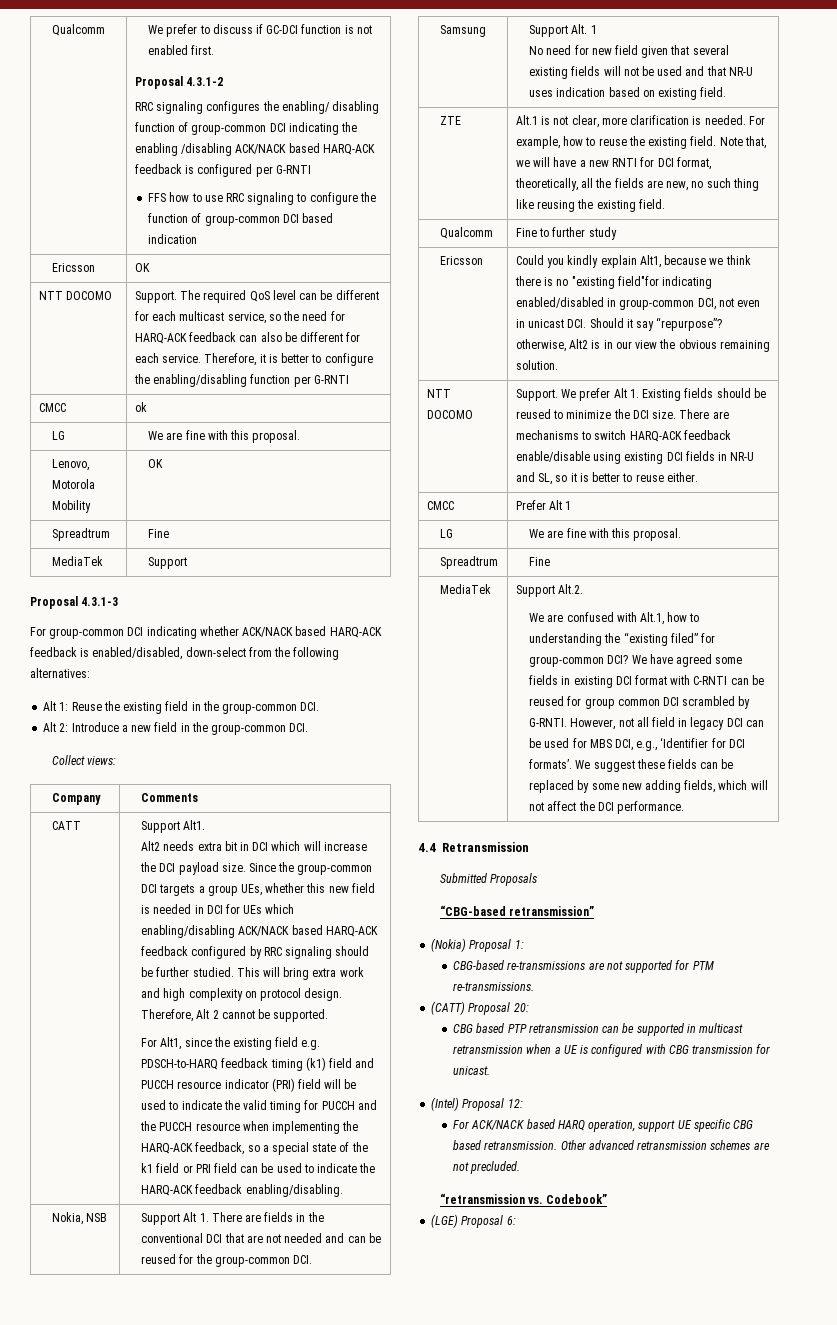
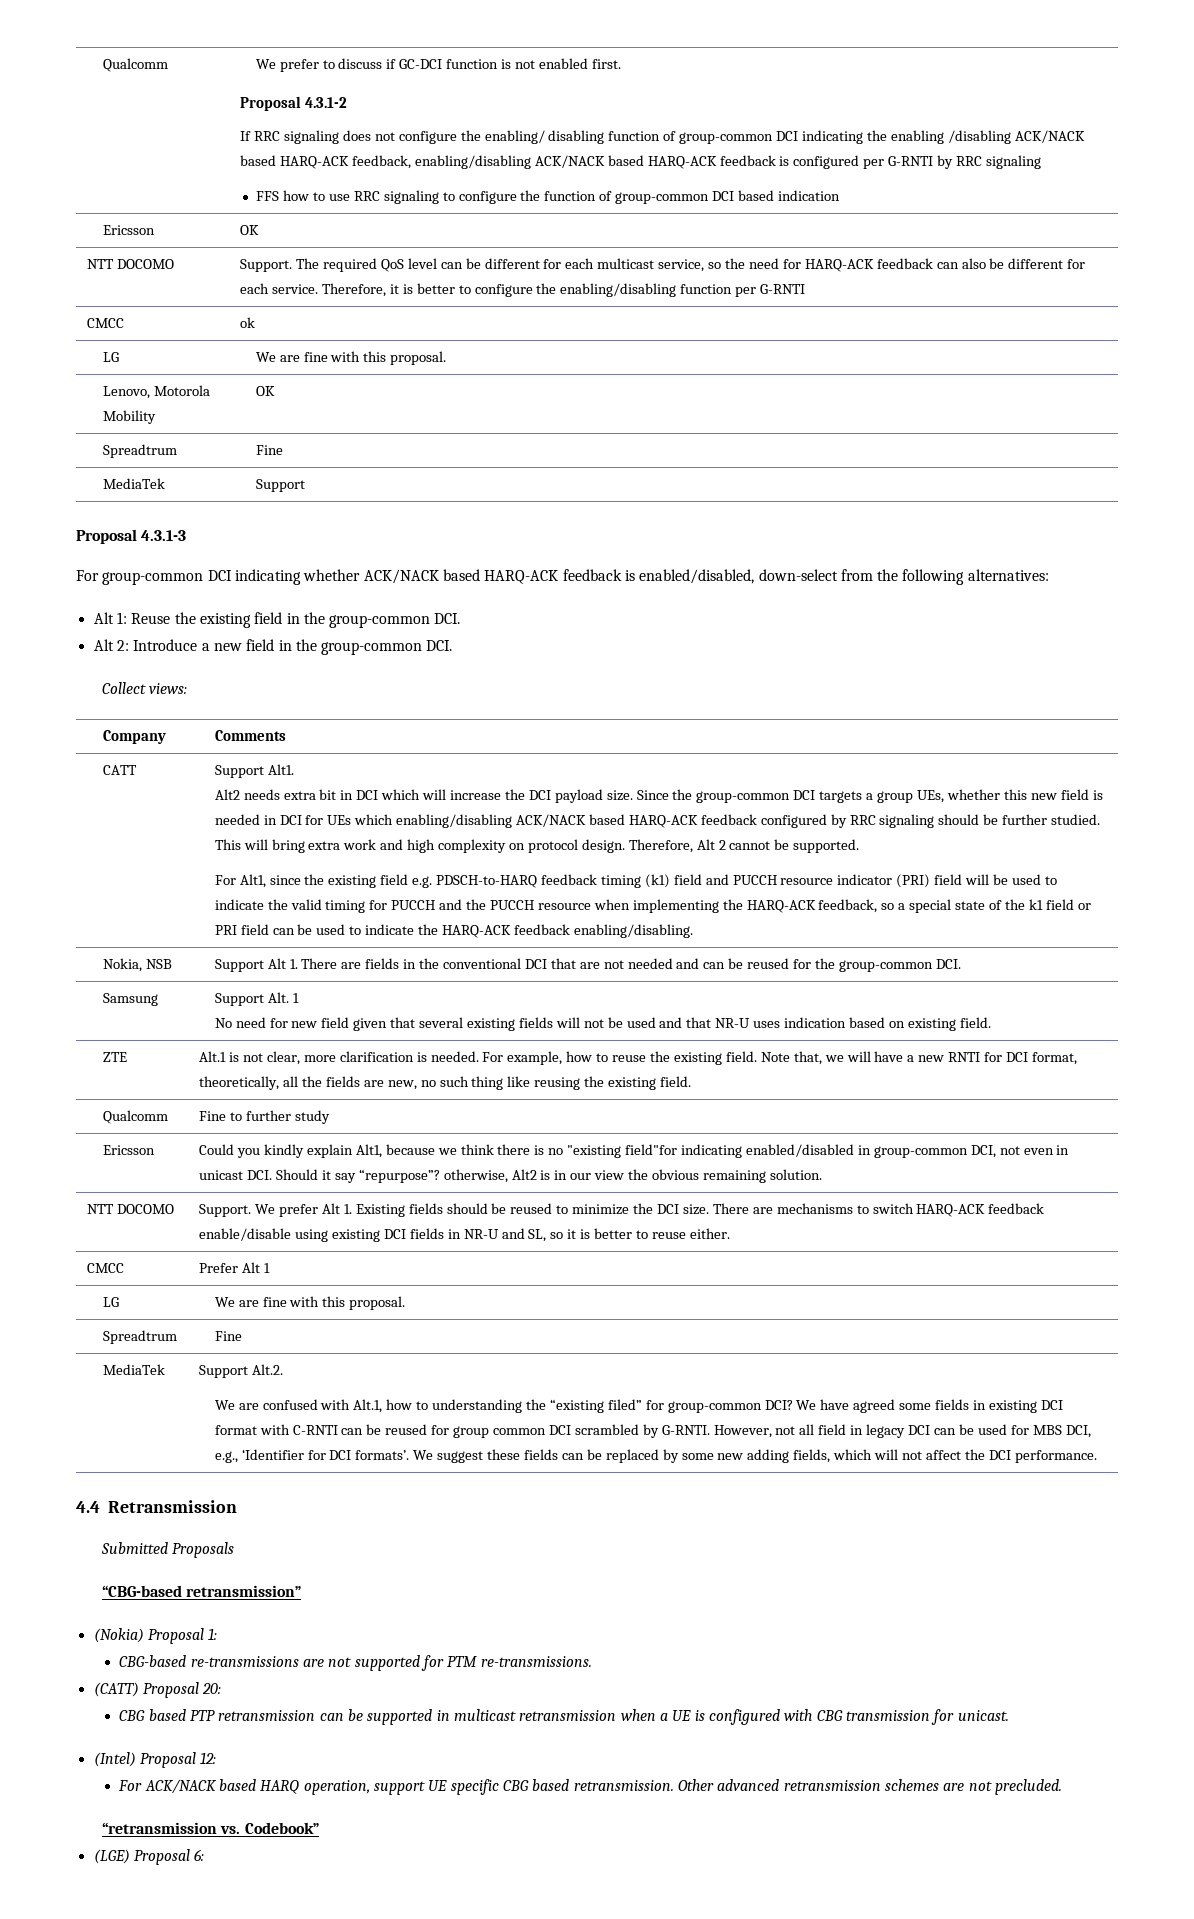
- RRC signaling configures the enabling/ disabling function of group-common DCI indicating the enabling /disabling ACK/NACK based HARQ-ACK feedback is configured per G-RNTI
+ If RRC signaling does not configure the enabling/ disabling function of group-common DCI indicating the enabling /disabling ACK/NACK based HARQ-ACK feedback, enabling/disabling ACK/NACK based HARQ-ACK feedback is configured per G-RNTI by RRC signaling

